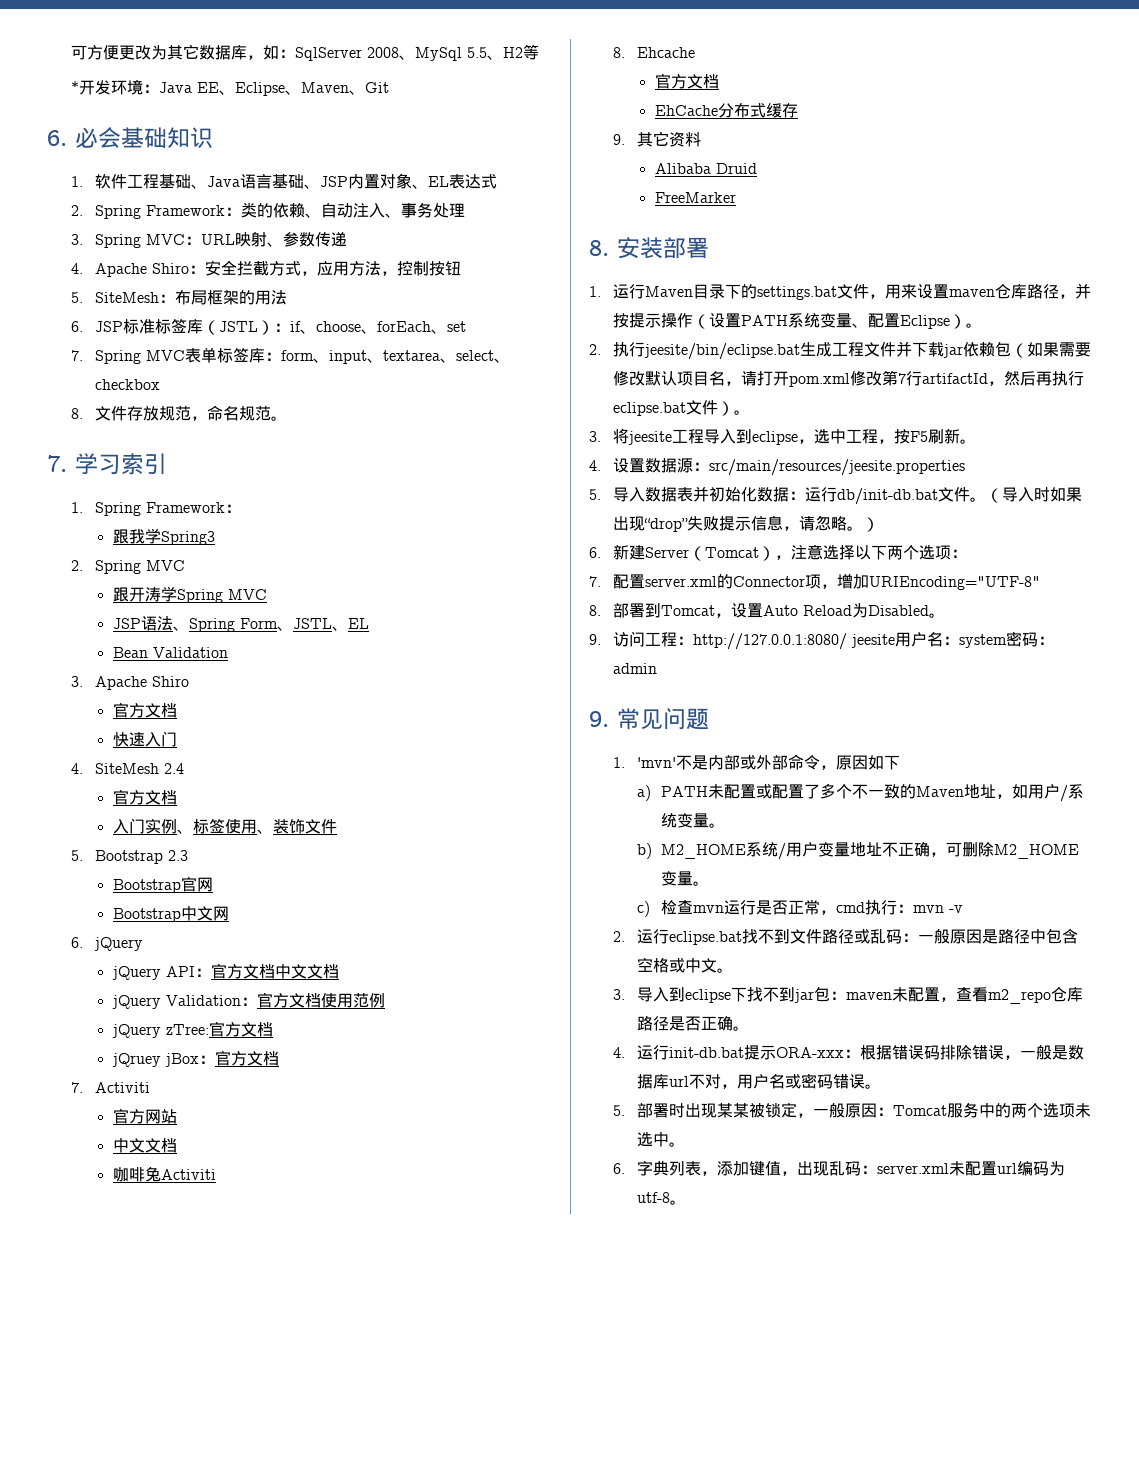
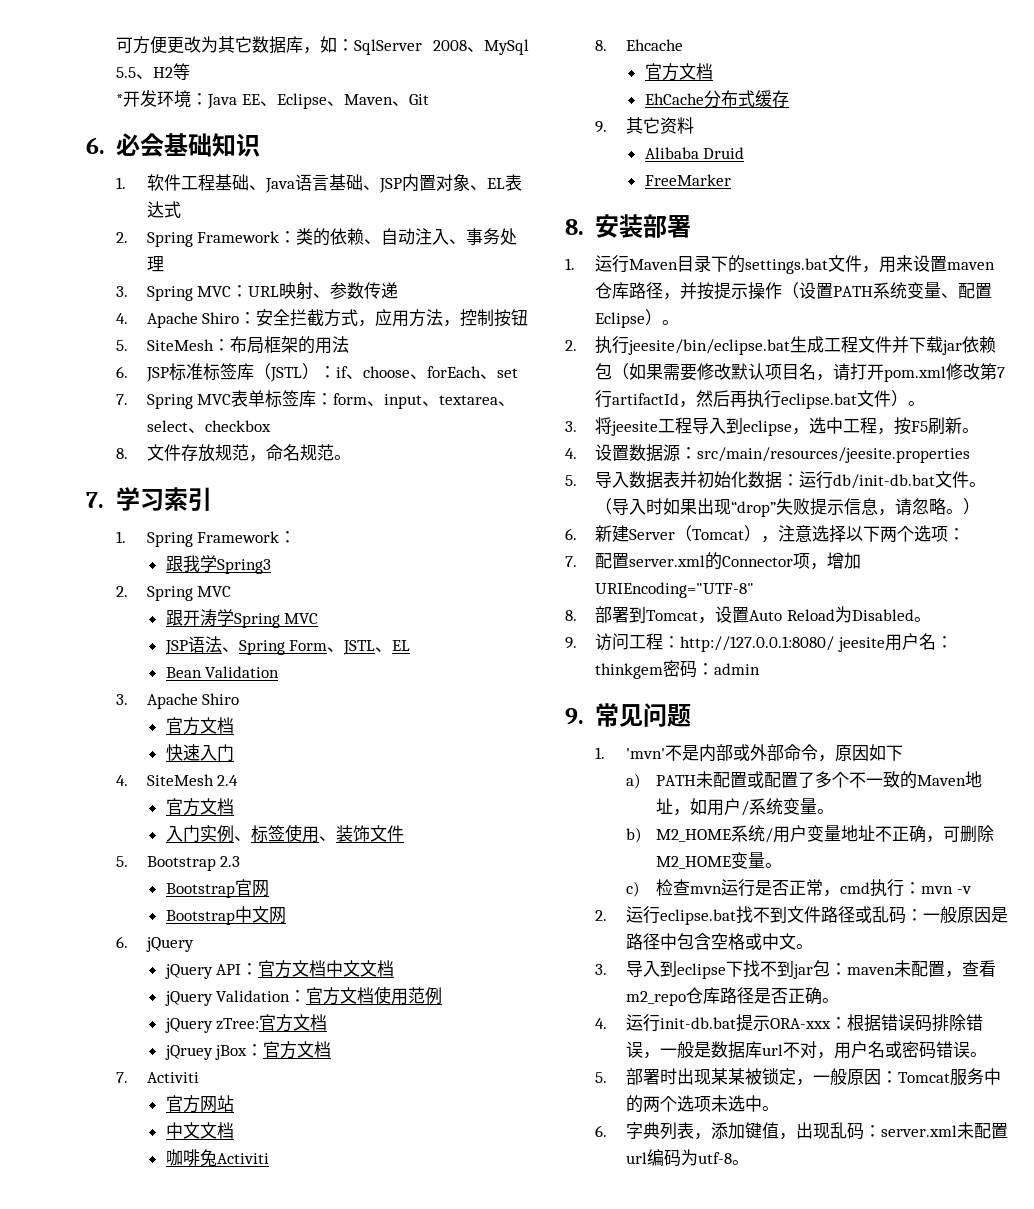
- 9.访问工程：http://127.0.0.1:8080/ jeesite用户名：system密码：admin
+ 9.访问工程：http://127.0.0.1:8080/ jeesite用户名：thinkgem密码：admin

